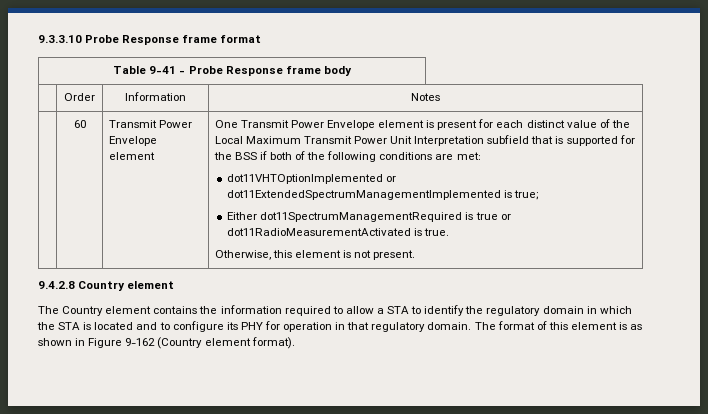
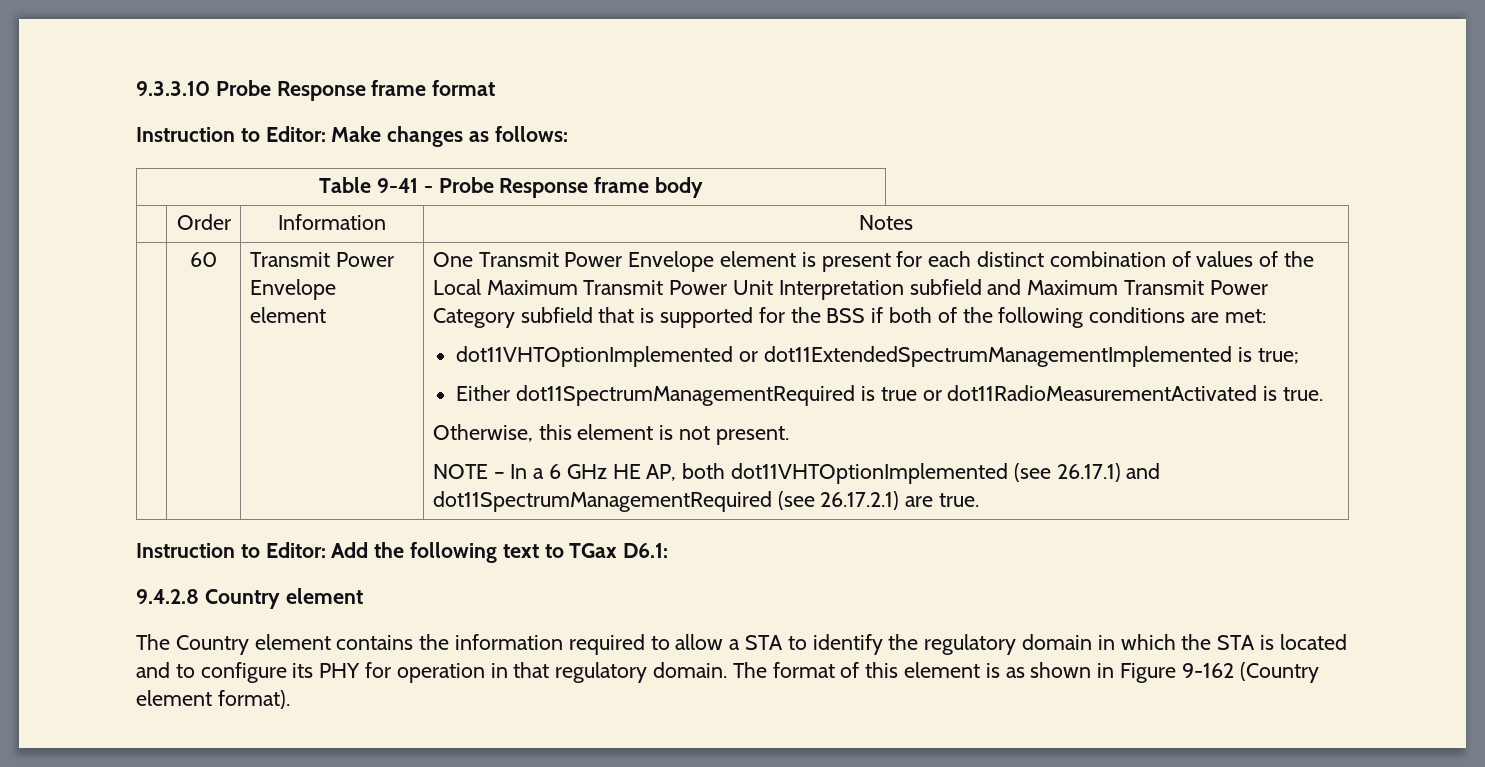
+ Instruction to Editor: Make changes as follows:
- One Transmit Power Envelope element is present for each distinct value of the Local Maximum Transmit Power Unit Interpretation subfield that is supported for the BSS if both of the following conditions are met:
+ One Transmit Power Envelope element is present for each distinct combination of values of the Local Maximum Transmit Power Unit Interpretation subfield and Maximum Transmit Power Category subfield that is supported for the BSS if both of the following conditions are met:
+ NOTE – In a 6 GHz HE AP, both dot11VHTOptionImplemented (see 26.17.1) and dot11SpectrumManagementRequired (see 26.17.2.1) are true.
+ Instruction to Editor: Add the following text to TGax D6.1:

